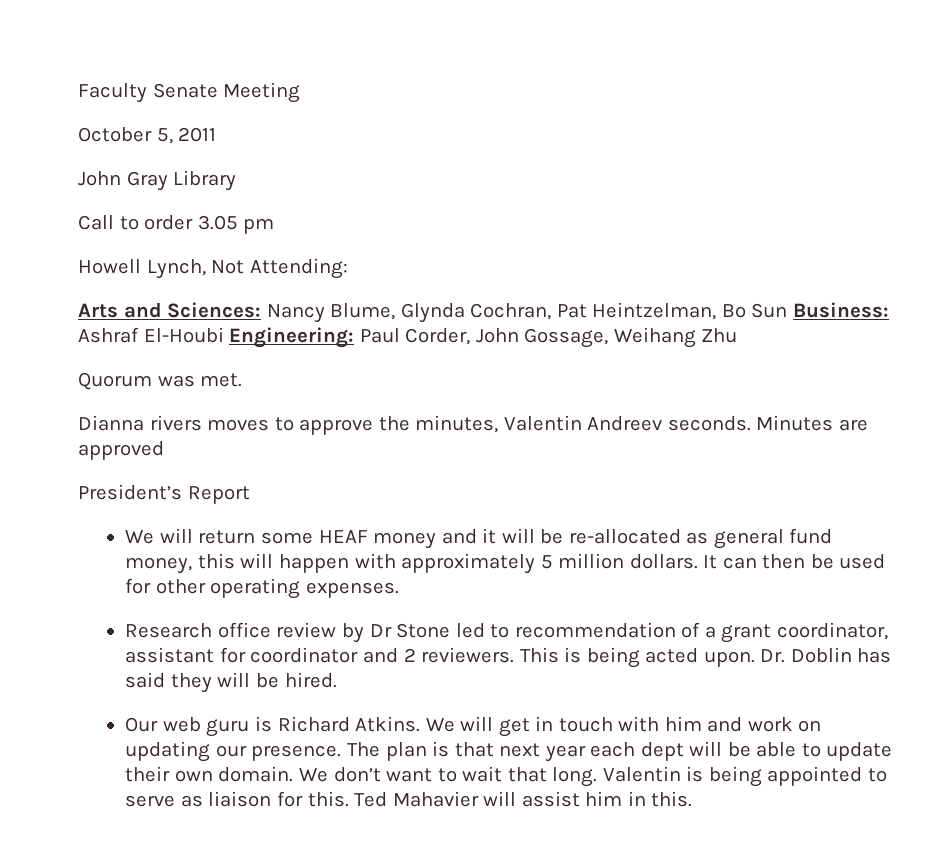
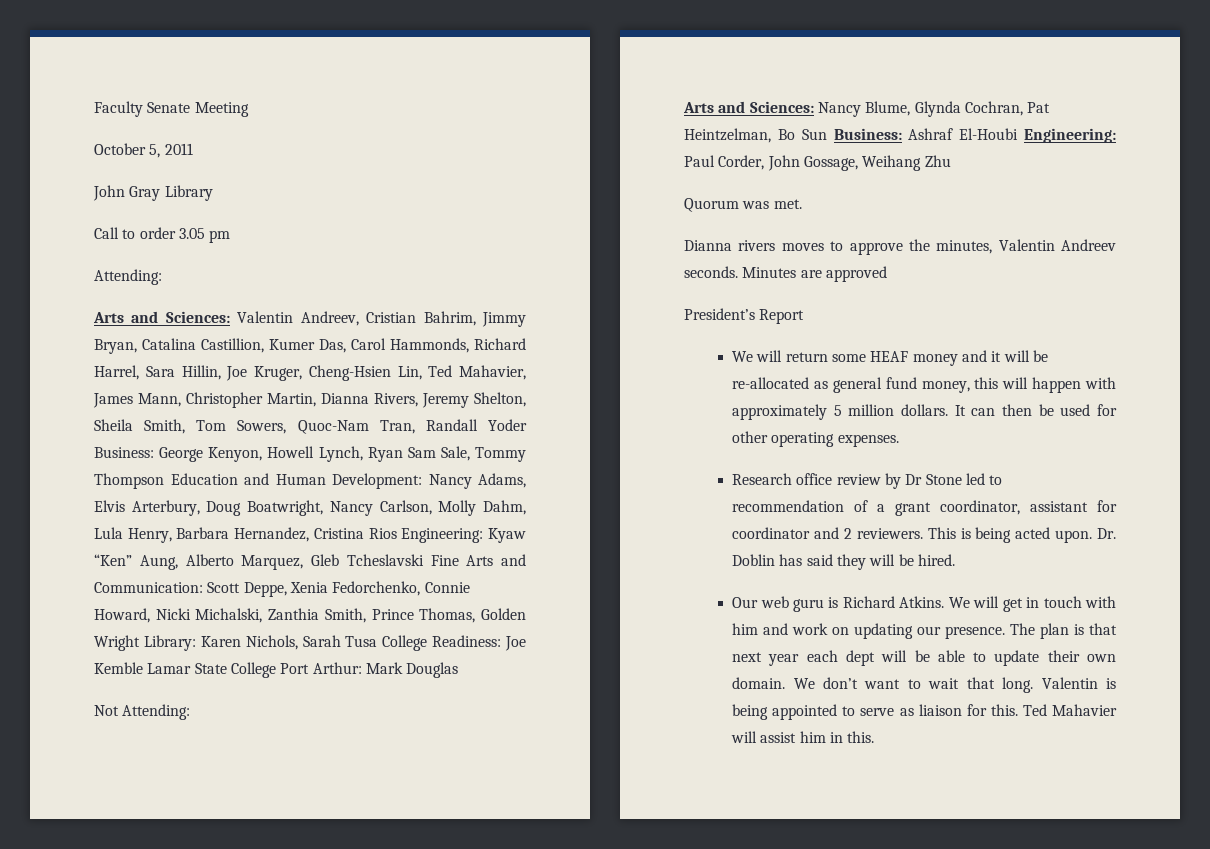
  Call to order 3.05 pm
- Howell Lynch, Not Attending:
+ Attending:
+ Arts and Sciences: Valentin Andreev, Cristian Bahrim, Jimmy Bryan, Catalina Castillion, Kumer Das, Carol Hammonds, Richard Harrel, Sara Hillin, Joe Kruger, Cheng-Hsien Lin, Ted Mahavier, James Mann, Christopher Martin, Dianna Rivers, Jeremy Shelton, Sheila Smith, Tom Sowers, Quoc-Nam Tran, Randall Yoder Business: George Kenyon, Howell Lynch, Ryan Sam Sale, Tommy Thompson Education and Human Development: Nancy Adams, Elvis Arterbury, Doug Boatwright, Nancy Carlson, Molly Dahm, Lula Henry, Barbara Hernandez, Cristina Rios Engineering: Kyaw “Ken” Aung, Alberto Marquez, Gleb Tcheslavski Fine Arts and Communication: Scott Deppe, Xenia Fedorchenko, Connie Howard, Nicki Michalski, Zanthia Smith, Prince Thomas, Golden Wright Library: Karen Nichols, Sarah Tusa College Readiness: Joe Kemble Lamar State College Port Arthur: Mark Douglas
+ Not Attending:

